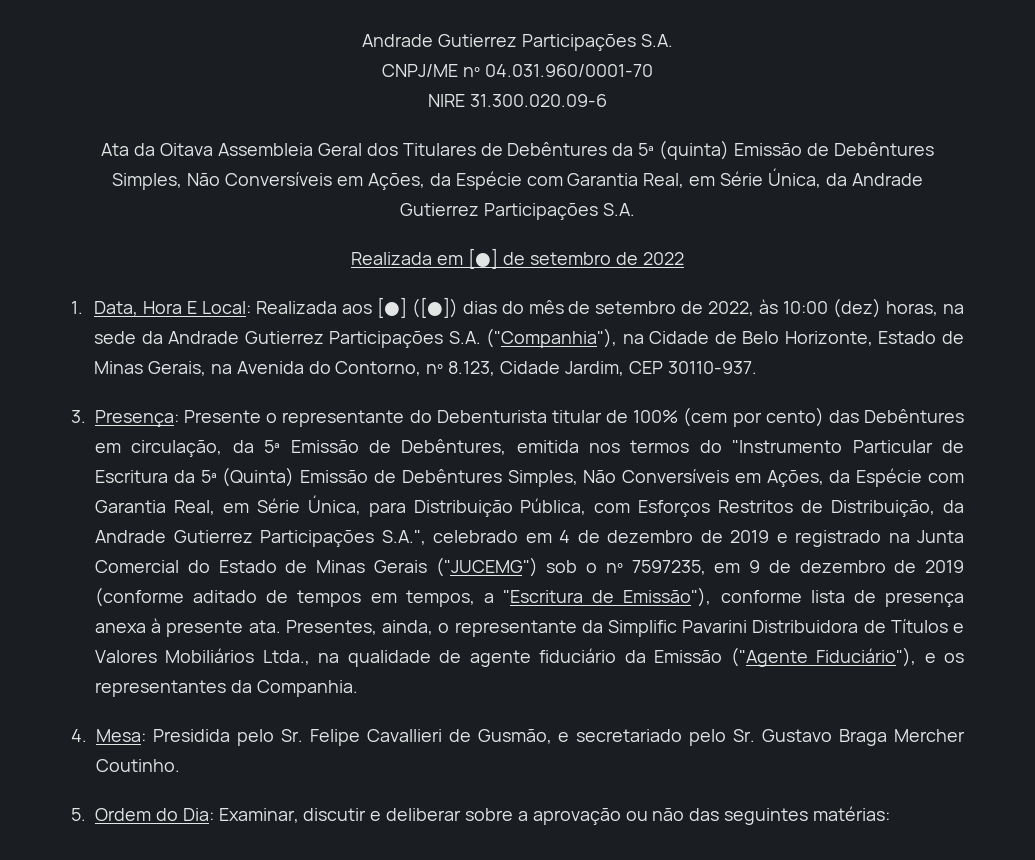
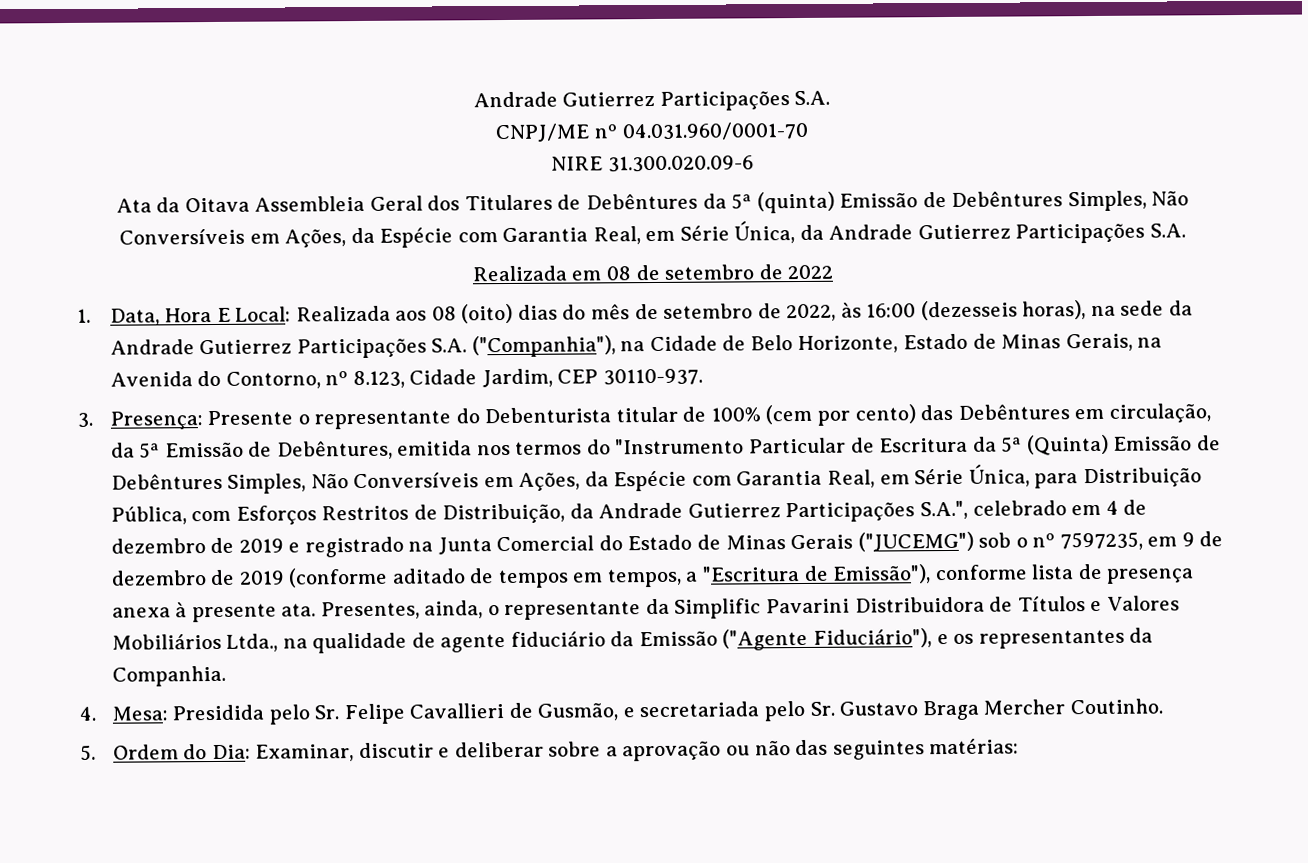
- Realizada em [●] de setembro de 2022
+ Realizada em 08 de setembro de 2022
- 1. Data, Hora E Local: Realizada aos [●] ([●]) dias do mês de setembro de 2022, às 10:00 (dez) horas, na sede da Andrade Gutierrez Participações S.A. ("Companhia"), na Cidade de Belo Horizonte, Estado de Minas Gerais, na Avenida do Contorno, nº 8.123, Cidade Jardim, CEP 30110-937.
+ 1. Data, Hora E Local: Realizada aos 08 (oito) dias do mês de setembro de 2022, às 16:00 (dezesseis horas), na sede da Andrade Gutierrez Participações S.A. ("Companhia"), na Cidade de Belo Horizonte, Estado de Minas Gerais, na Avenida do Contorno, nº 8.123, Cidade Jardim, CEP 30110-937.
- 4. Mesa: Presidida pelo Sr. Felipe Cavallieri de Gusmão, e secretariado pelo Sr. Gustavo Braga Mercher Coutinho.
+ 4. Mesa: Presidida pelo Sr. Felipe Cavallieri de Gusmão, e secretariada pelo Sr. Gustavo Braga Mercher Coutinho.

